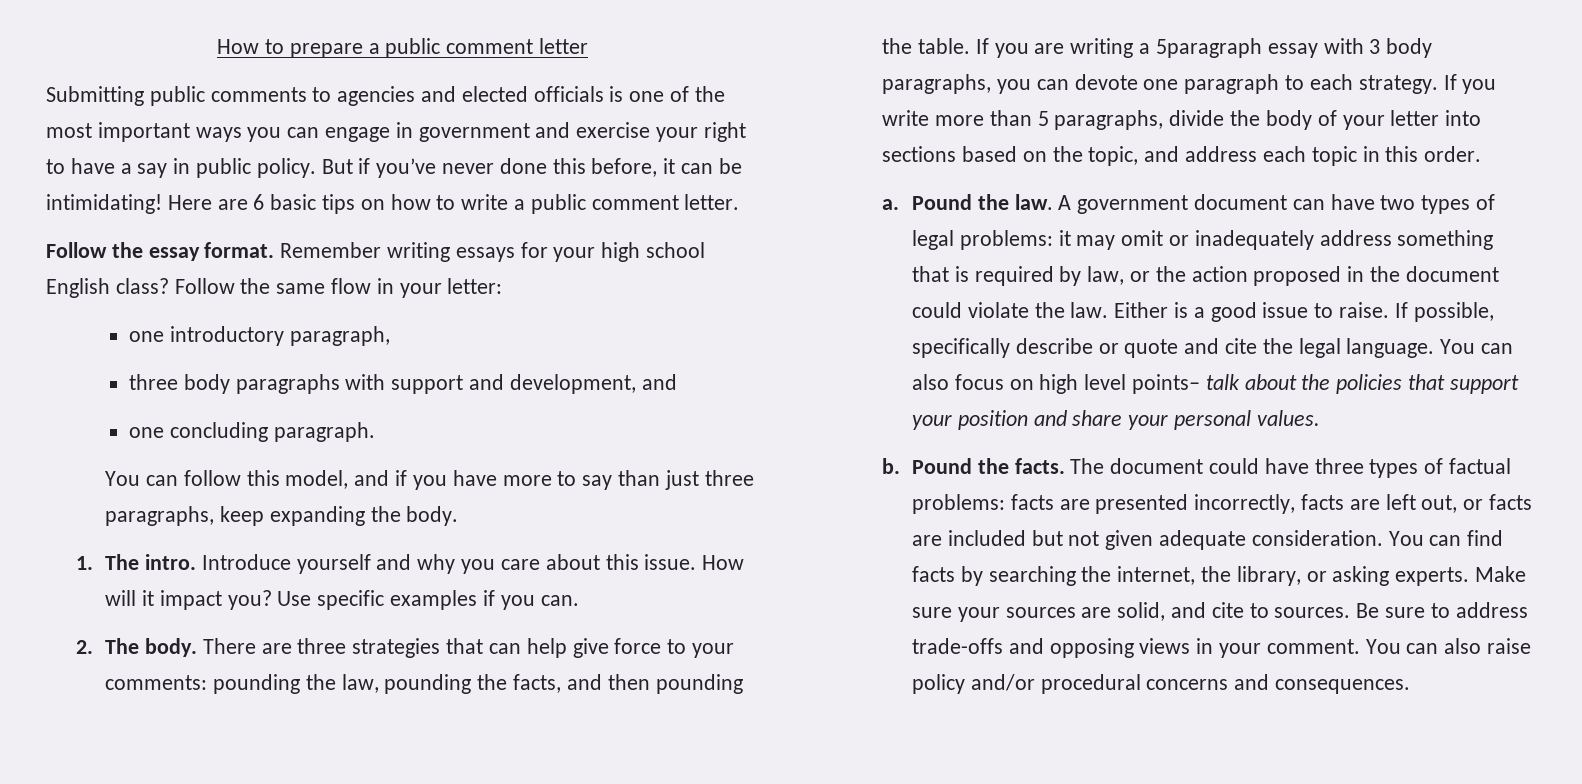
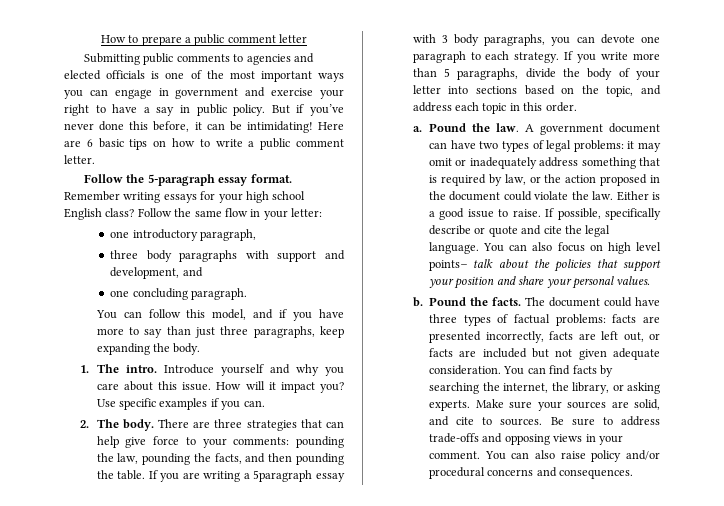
- Follow the essay format.
+ Follow the 5-paragraph essay format.

